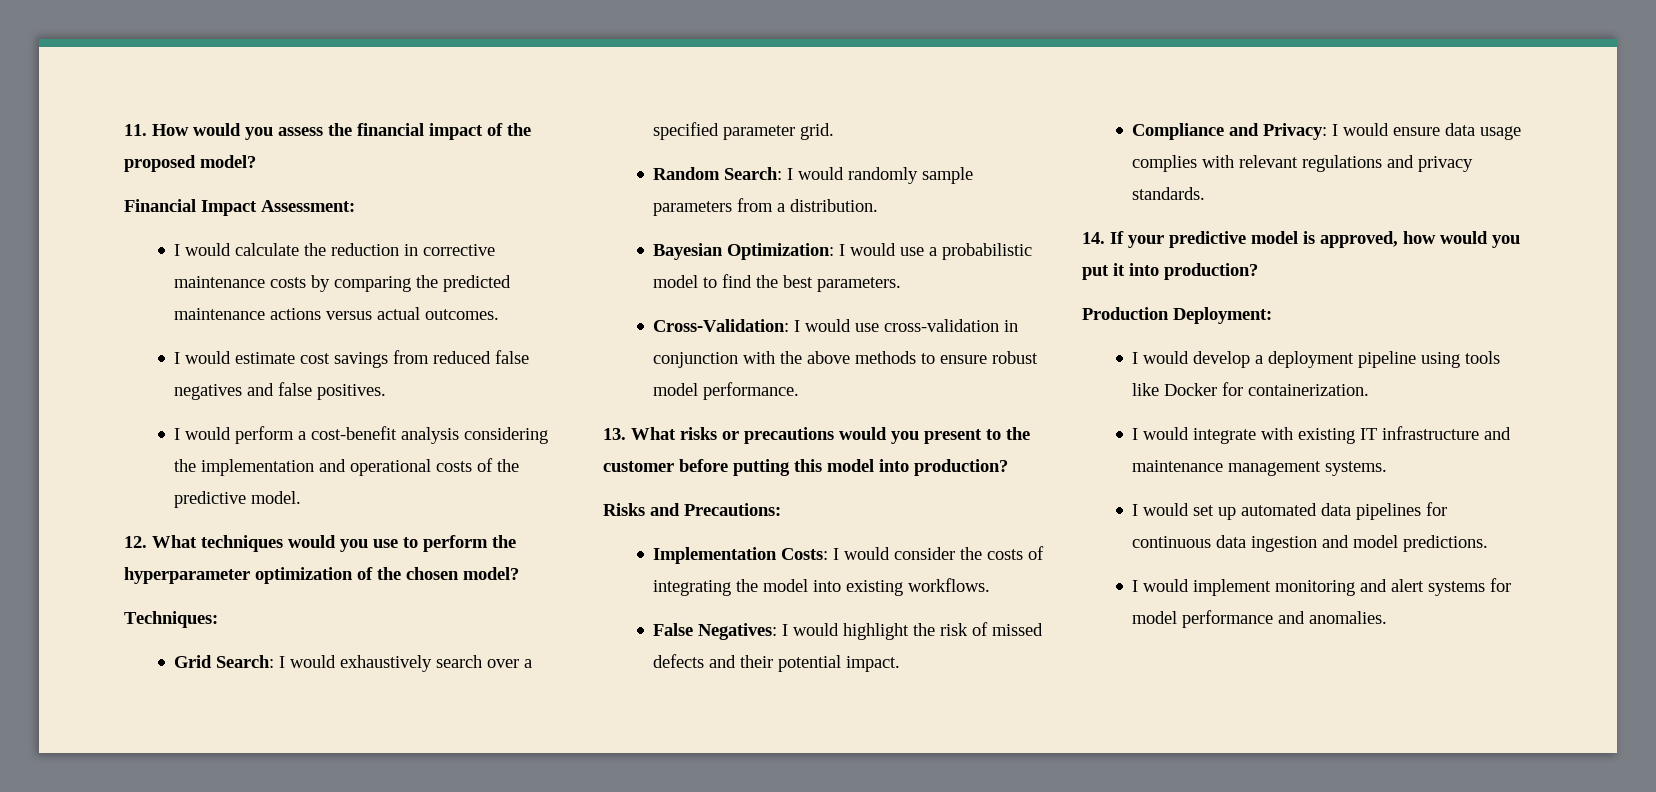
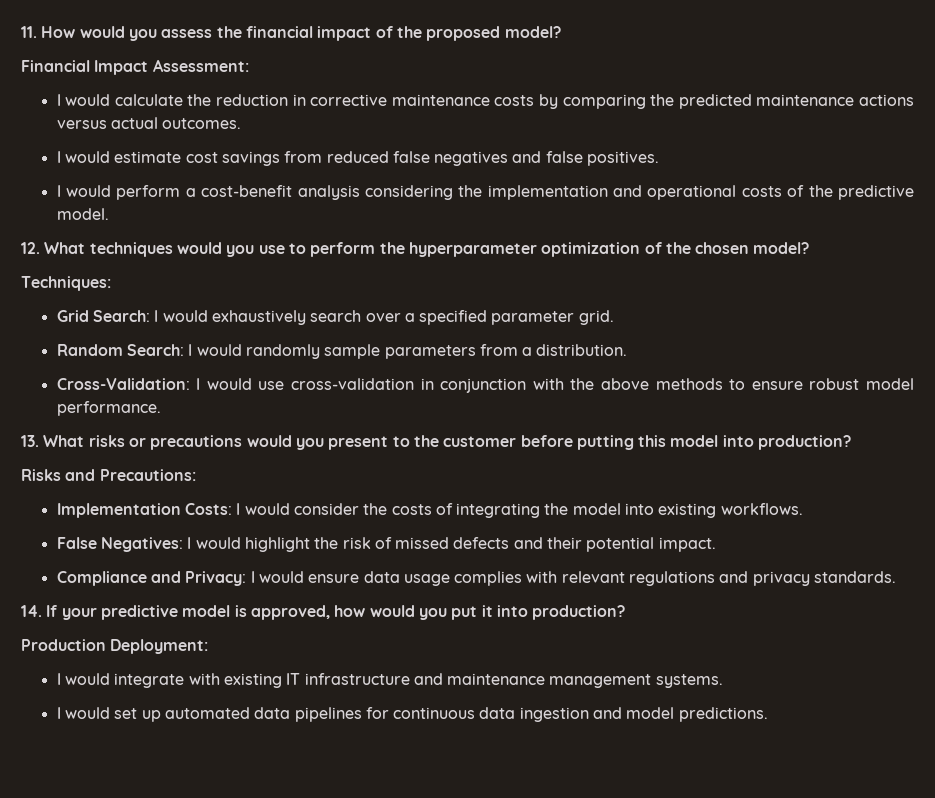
- Bayesian Optimization: I would use a probabilistic model to find the best parameters.
- I would develop a deployment pipeline using tools like Docker for containerization.
- I would implement monitoring and alert systems for model performance and anomalies.

